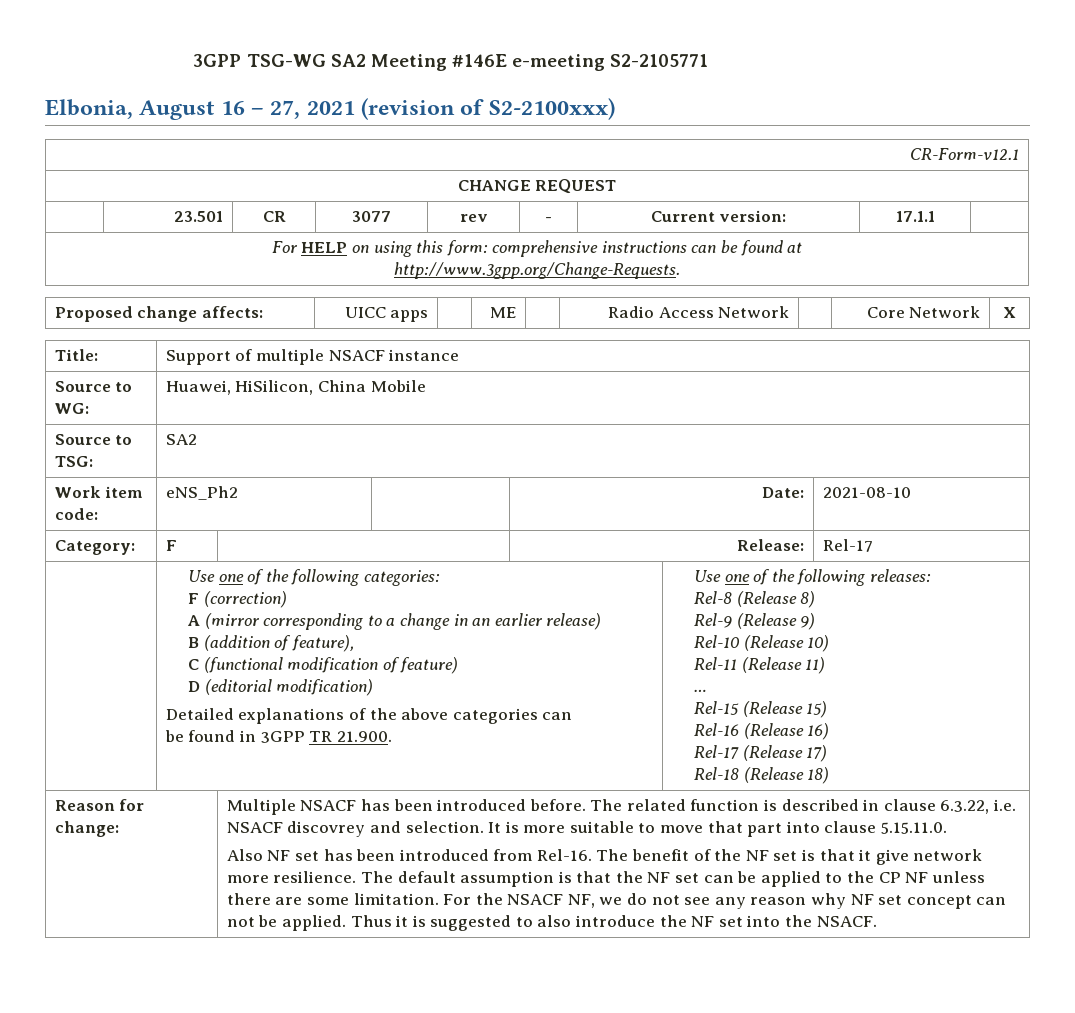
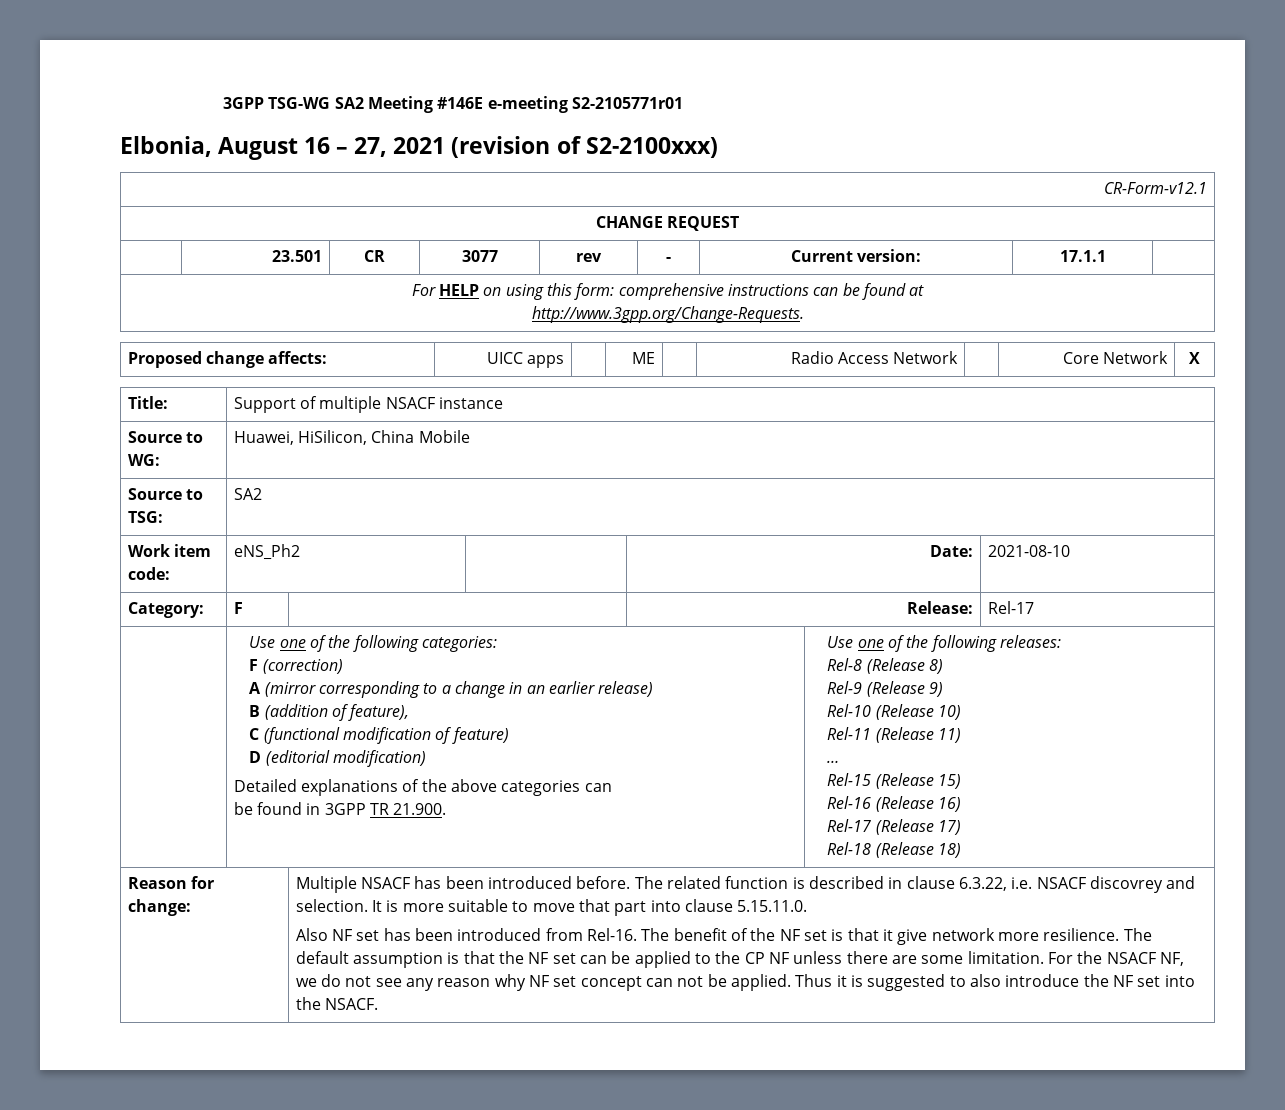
- 3GPP TSG-WG SA2 Meeting #146E e-meeting S2-2105771
+ 3GPP TSG-WG SA2 Meeting #146E e-meeting S2-2105771r01

